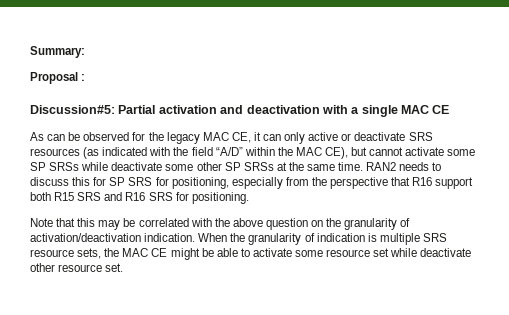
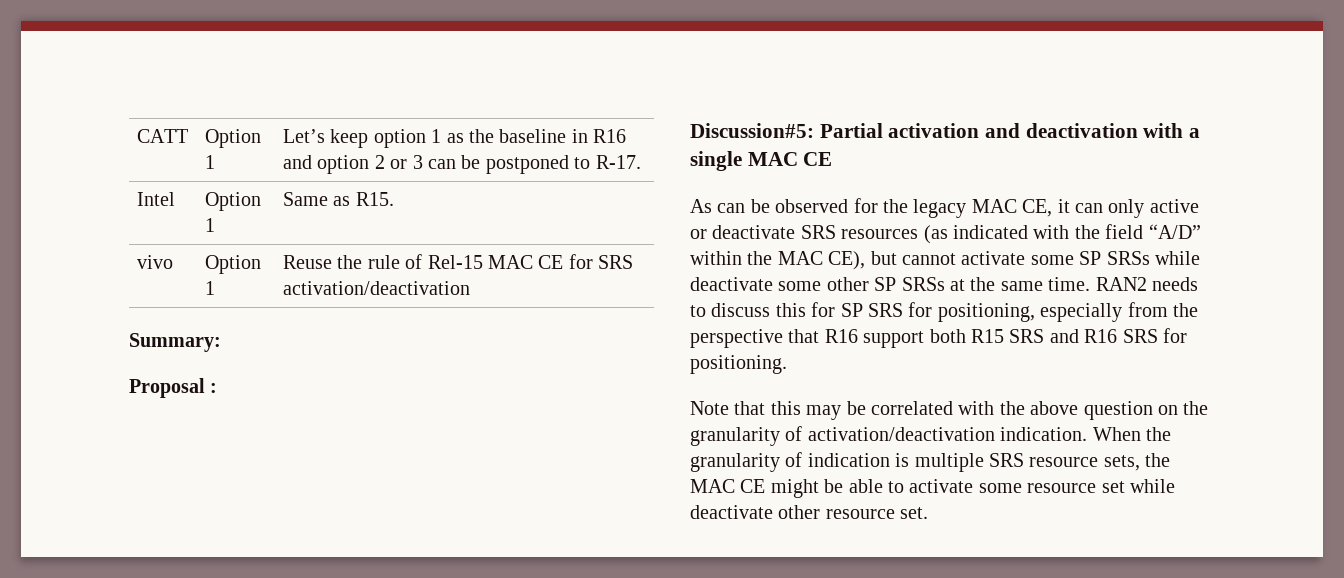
+ CATT | Option 1 | Let’s keep option 1 as the baseline in R16 and option 2 or 3 can be postponed to R-17.
+ Intel | Option 1 | Same as R15.
+ vivo | Option 1 | Reuse the rule of Rel-15 MAC CE for SRS activation/deactivation

